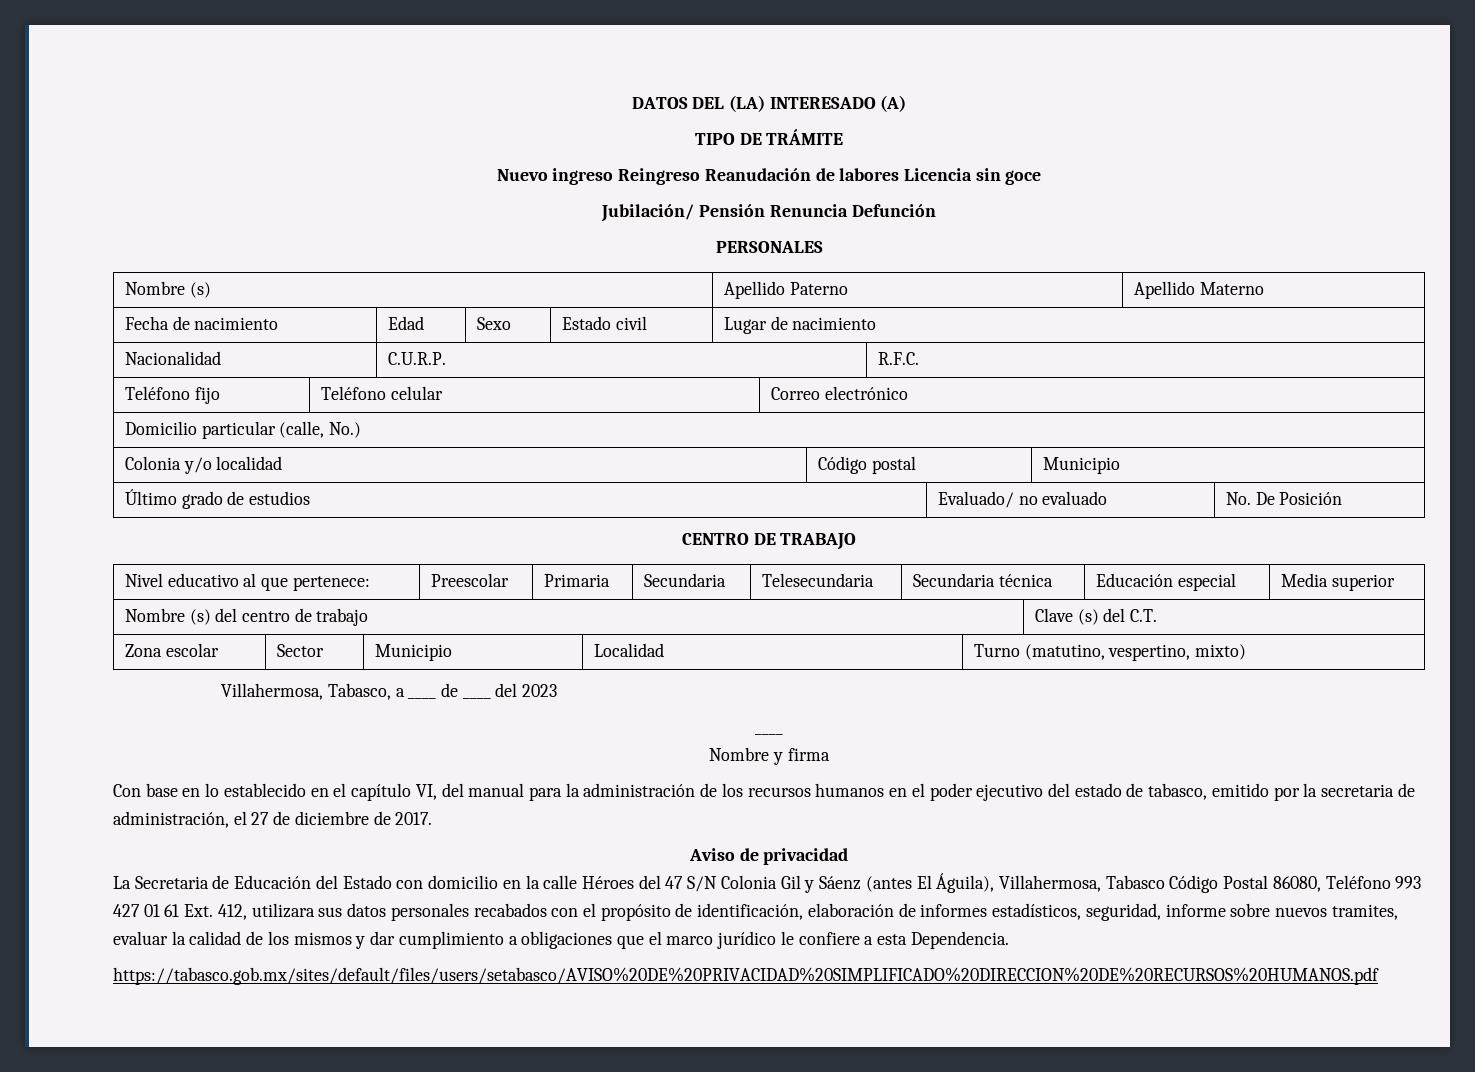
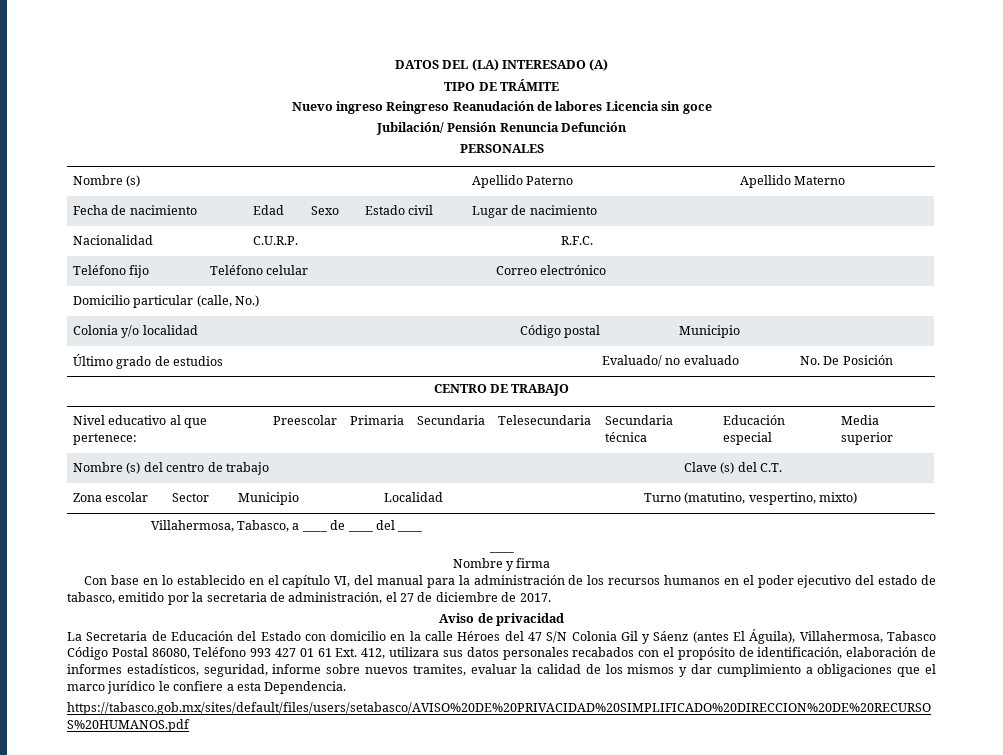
- Villahermosa, Tabasco, a ____ de ____ del 2023
+ Villahermosa, Tabasco, a ____ de ____ del ____

